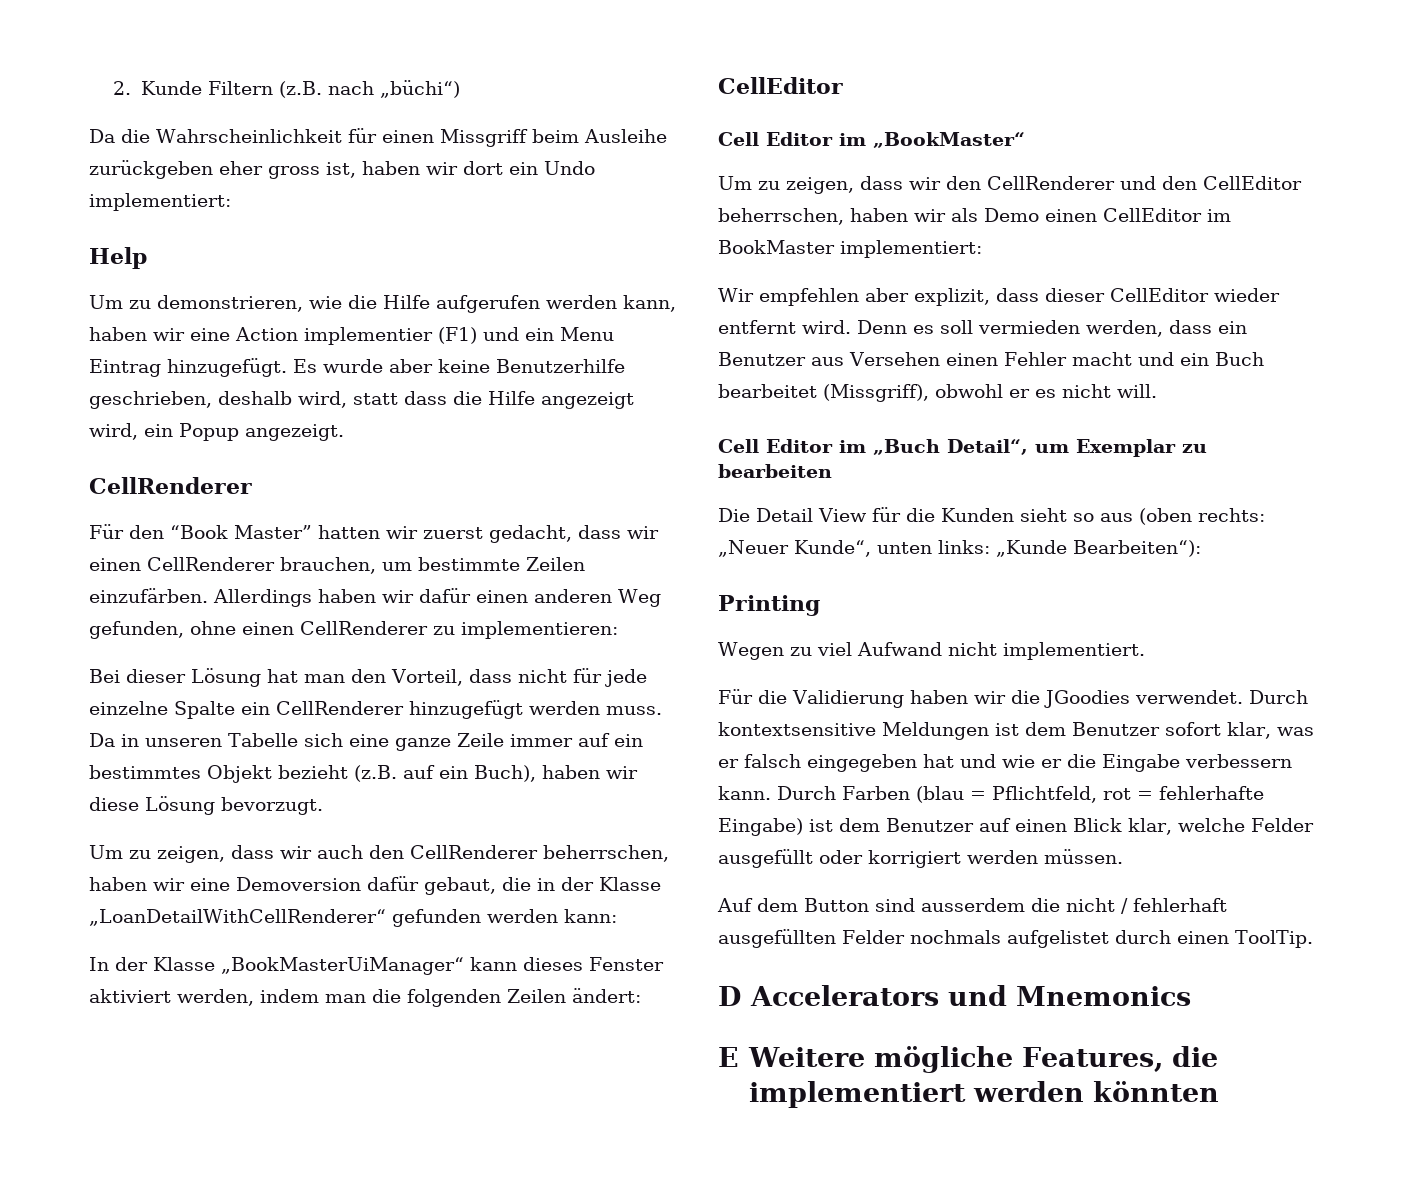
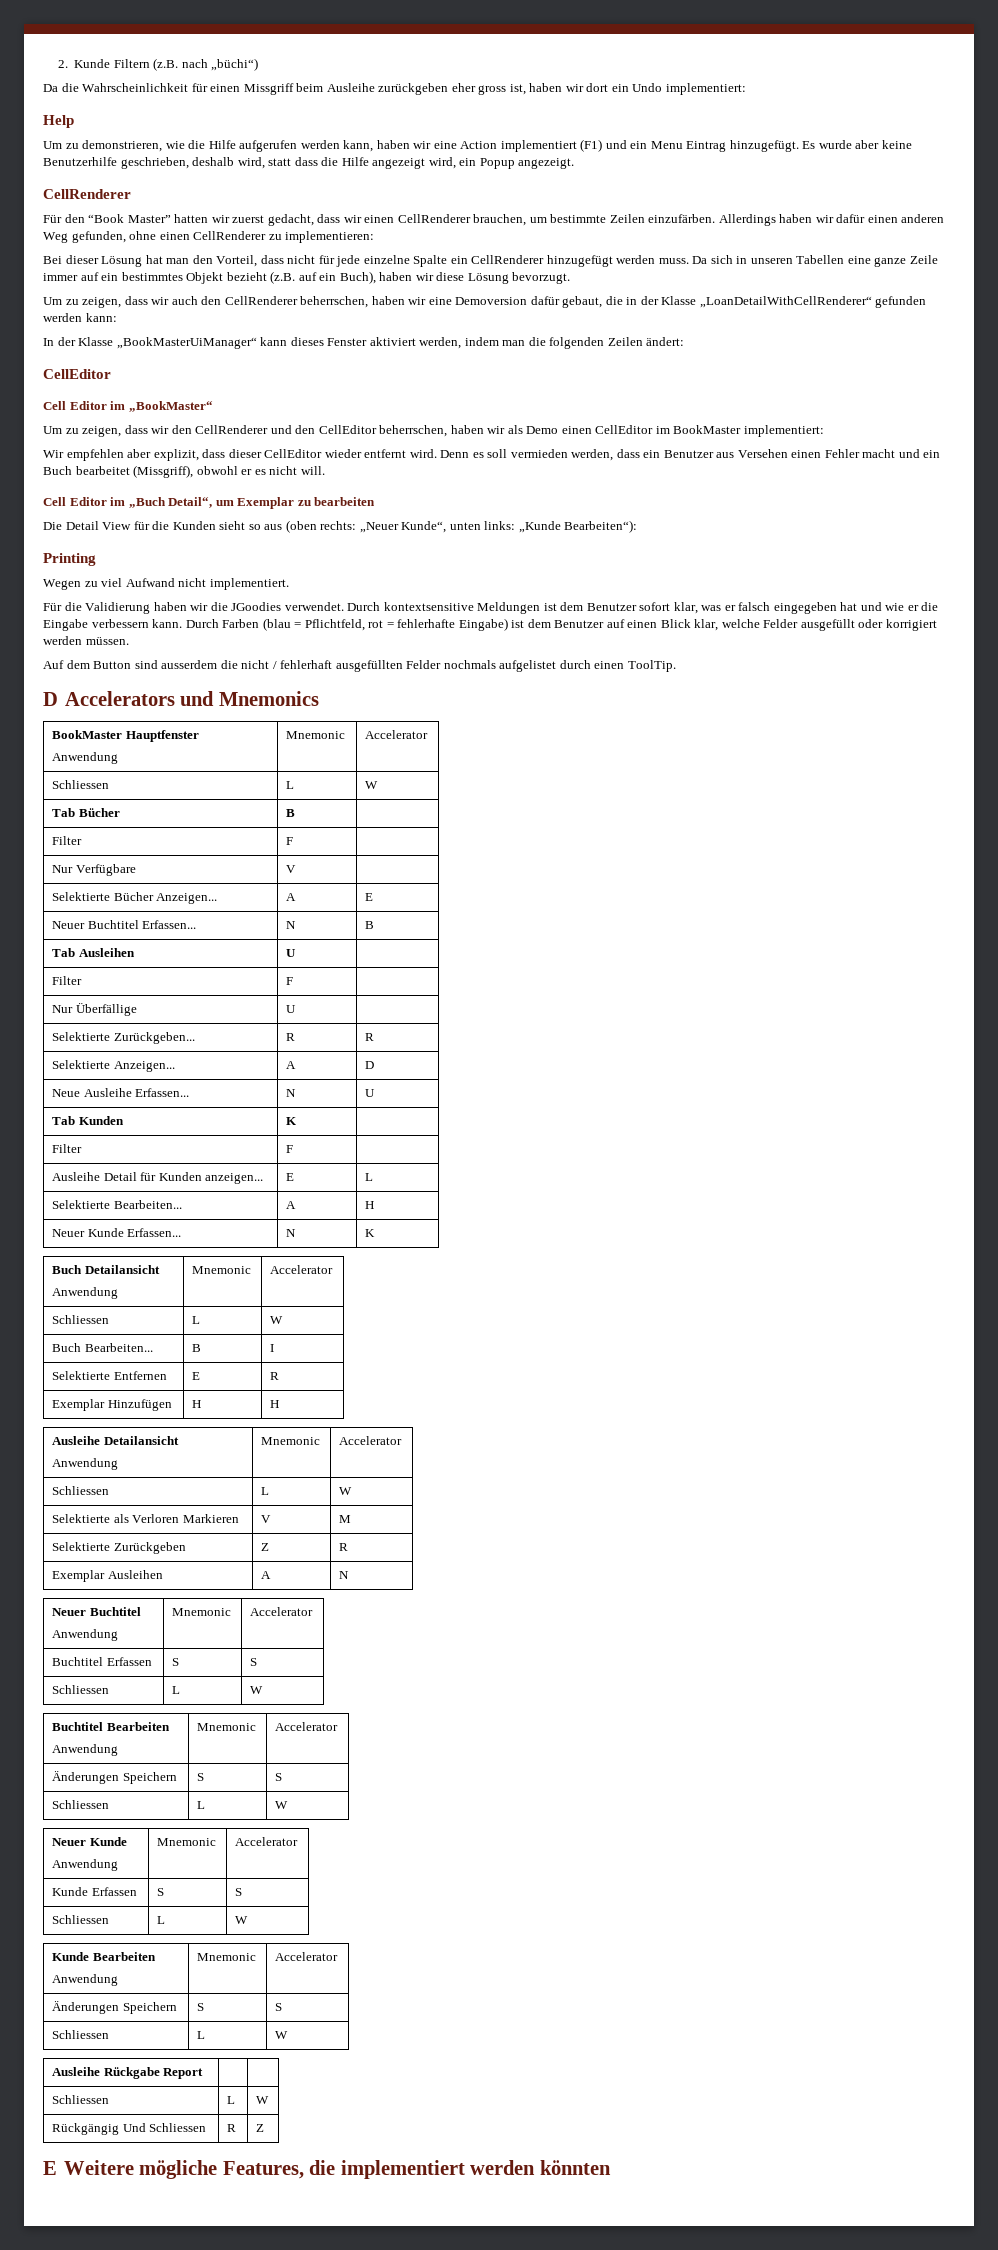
- Um zu demonstrieren, wie die Hilfe aufgerufen werden kann, haben wir eine Action implementier (F1) und ein Menu Eintrag hinzugefügt.
+ Um zu demonstrieren, wie die Hilfe aufgerufen werden kann, haben wir eine Action implementiert (F1) und ein Menu Eintrag hinzugefügt.
- Da in unseren Tabelle sich eine ganze Zeile immer auf ein bestimmtes Objekt bezieht (z.B. auf ein Buch), haben wir diese Lösung bevorzugt.
+ Da sich in unseren Tabellen eine ganze Zeile immer auf ein bestimmtes Objekt bezieht (z.B. auf ein Buch), haben wir diese Lösung bevorzugt.
+ BookMaster Hauptfenster
+ Anwendung | Mnemonic | Accelerator
+ Schliessen | L | W
+ Tab Bücher | B |
+ Filter | F |
+ Nur Verfügbare | V |
+ Selektierte Bücher Anzeigen... | A | E
+ Neuer Buchtitel Erfassen... | N | B
+ Tab Ausleihen | U |
+ Filter | F |
+ Nur Überfällige | U |
+ Selektierte Zurückgeben... | R | R
+ Selektierte Anzeigen... | A | D
+ Neue Ausleihe Erfassen... | N | U
+ Tab Kunden | K |
+ Filter | F |
+ Ausleihe Detail für Kunden anzeigen... | E | L
+ Selektierte Bearbeiten... | A | H
+ Neuer Kunde Erfassen... | N | K
+ Buch Detailansicht
+ Anwendung | Mnemonic | Accelerator
+ Schliessen | L | W
+ Buch Bearbeiten... | B | I
+ Selektierte Entfernen | E | R
+ Exemplar Hinzufügen | H | H
+ Ausleihe Detailansicht
+ Anwendung | Mnemonic | Accelerator
+ Schliessen | L | W
+ Selektierte als Verloren Markieren | V | M
+ Selektierte Zurückgeben | Z | R
+ Exemplar Ausleihen | A | N
+ Neuer Buchtitel
+ Anwendung | Mnemonic | Accelerator
+ Buchtitel Erfassen | S | S
+ Schliessen | L | W
+ Buchtitel Bearbeiten
+ Anwendung | Mnemonic | Accelerator
+ Änderungen Speichern | S | S
+ Schliessen | L | W
+ Neuer Kunde
+ Anwendung | Mnemonic | Accelerator
+ Kunde Erfassen | S | S
+ Schliessen | L | W
+ Kunde Bearbeiten
+ Anwendung | Mnemonic | Accelerator
+ Änderungen Speichern | S | S
+ Schliessen | L | W
+ Ausleihe Rückgabe Report | |
+ Schliessen | L | W
+ Rückgängig Und Schliessen | R | Z

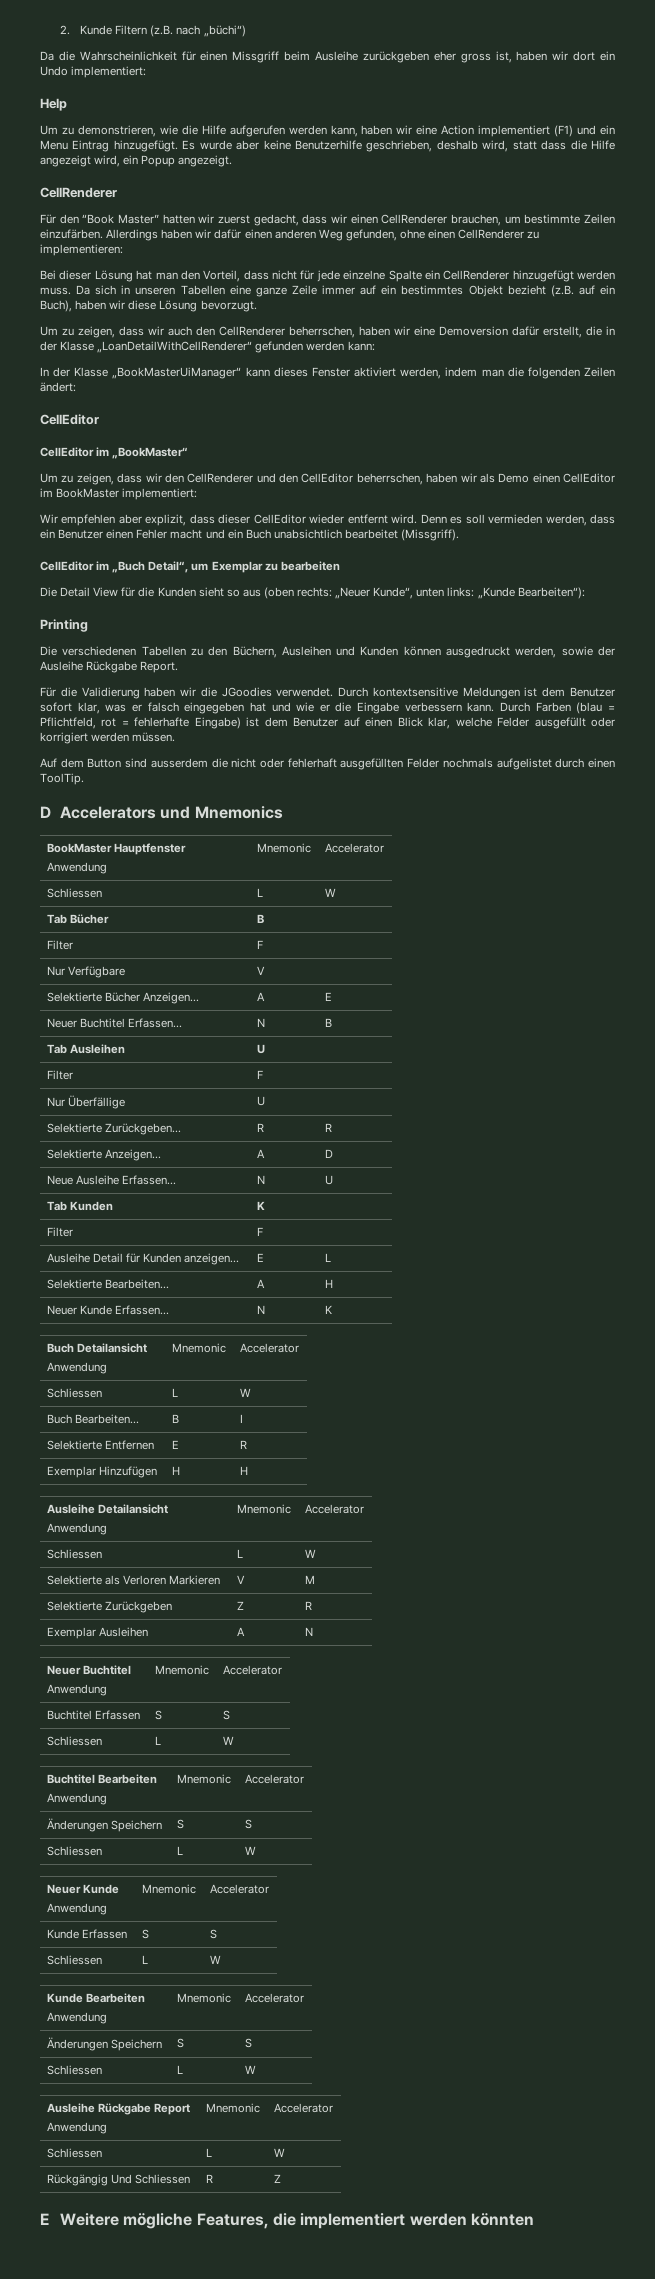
- Um zu zeigen, dass wir auch den CellRenderer beherrschen, haben wir eine Demoversion dafür gebaut, die in der Klasse „LoanDetailWithCellRenderer“ gefunden werden kann:
+ Um zu zeigen, dass wir auch den CellRenderer beherrschen, haben wir eine Demoversion dafür erstellt, die in der Klasse „LoanDetailWithCellRenderer“ gefunden werden kann:
- Cell Editor im „BookMaster“
+ CellEditor im „BookMaster“
- Denn es soll vermieden werden, dass ein Benutzer aus Versehen einen Fehler macht und ein Buch bearbeitet (Missgriff), obwohl er es nicht will.
- Cell Editor im „Buch Detail“, um Exemplar zu bearbeiten
+ Denn es soll vermieden werden, dass ein Benutzer einen Fehler macht und ein Buch unabsichtlich bearbeitet (Missgriff).
+ CellEditor im „Buch Detail“, um Exemplar zu bearbeiten
- Wegen zu viel Aufwand nicht implementiert.
+ Die verschiedenen Tabellen zu den Büchern, Ausleihen und Kunden können ausgedruckt werden, sowie der Ausleihe Rückgabe Report.
- Auf dem Button sind ausserdem die nicht / fehlerhaft ausgefüllten Felder nochmals aufgelistet durch einen ToolTip.
+ Auf dem Button sind ausserdem die nicht oder fehlerhaft ausgefüllten Felder nochmals aufgelistet durch einen ToolTip.
- Ausleihe Rückgabe Report | |
+ Ausleihe Rückgabe Report
+ Anwendung | Mnemonic | Accelerator

